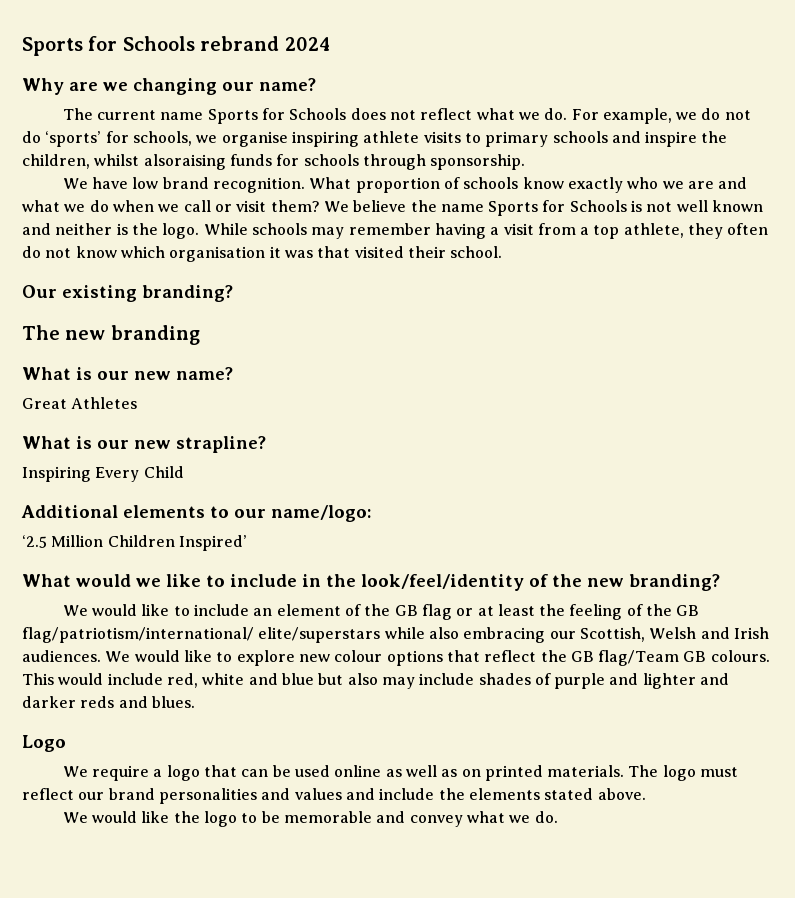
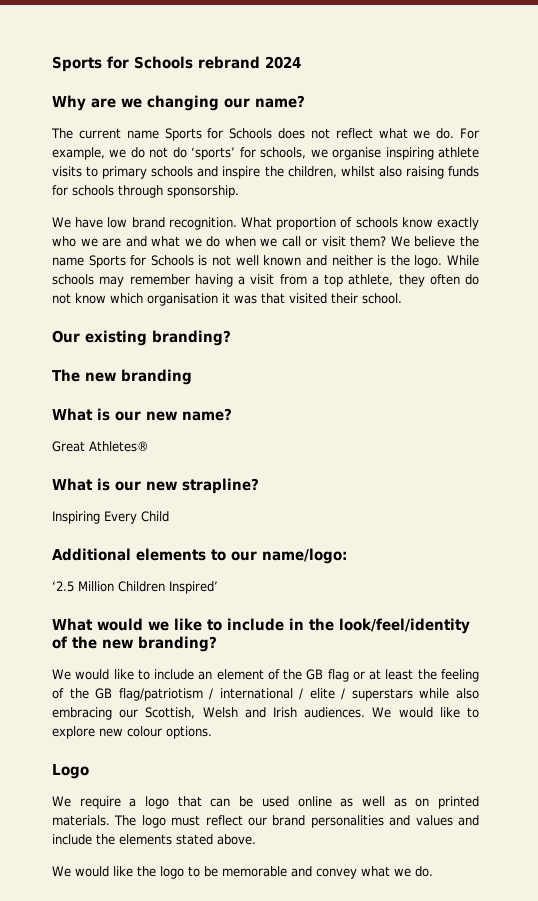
- For example, we do not do ‘sports’ for schools, we organise inspiring athlete visits to primary schools and inspire the children, whilst alsoraising funds for schools through sponsorship.
+ For example, we do not do ‘sports’ for schools, we organise inspiring athlete visits to primary schools and inspire the children, whilst also raising funds for schools through sponsorship.
- Great Athletes
+ Great Athletes®
- We would like to include an element of the GB flag or at least the feeling of the GB flag/patriotism/international/ elite/superstars while also embracing our Scottish, Welsh and Irish audiences.
+ We would like to include an element of the GB flag or at least the feeling of the GB flag/patriotism / international / elite / superstars while also embracing our Scottish, Welsh and Irish audiences.
- We would like to explore new colour options that reflect the GB flag/Team GB colours. This would include red, white and blue but also may include shades of purple and lighter and darker reds and blues.
+ We would like to explore new colour options.

